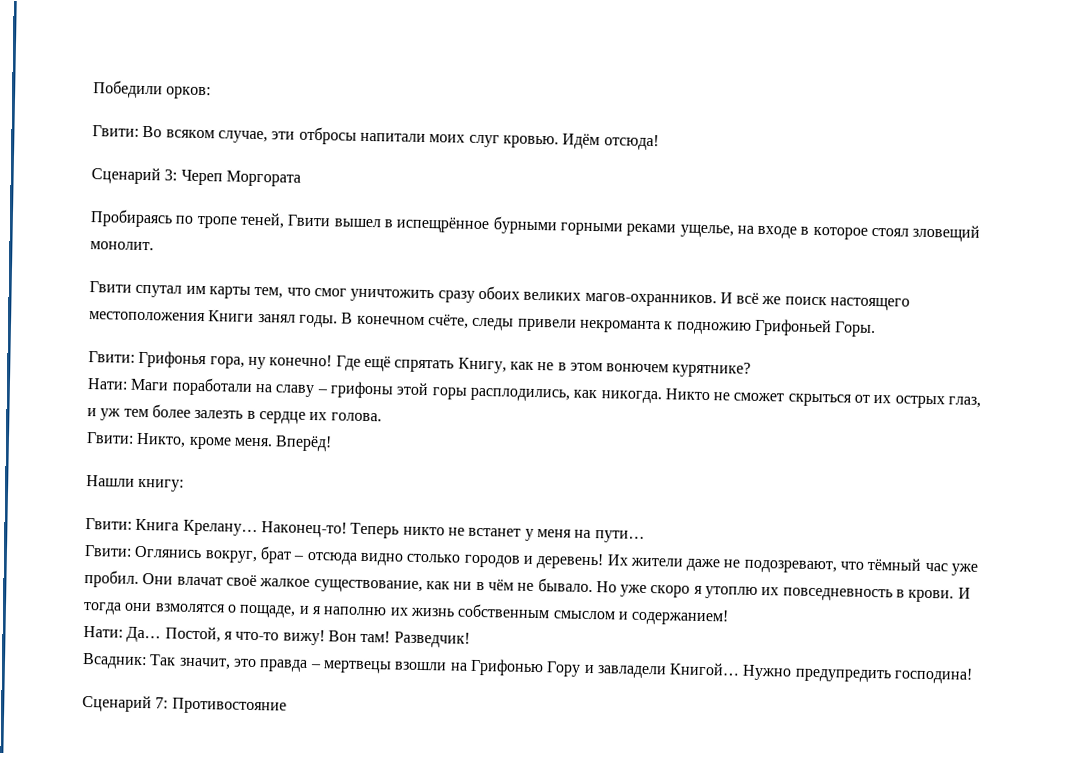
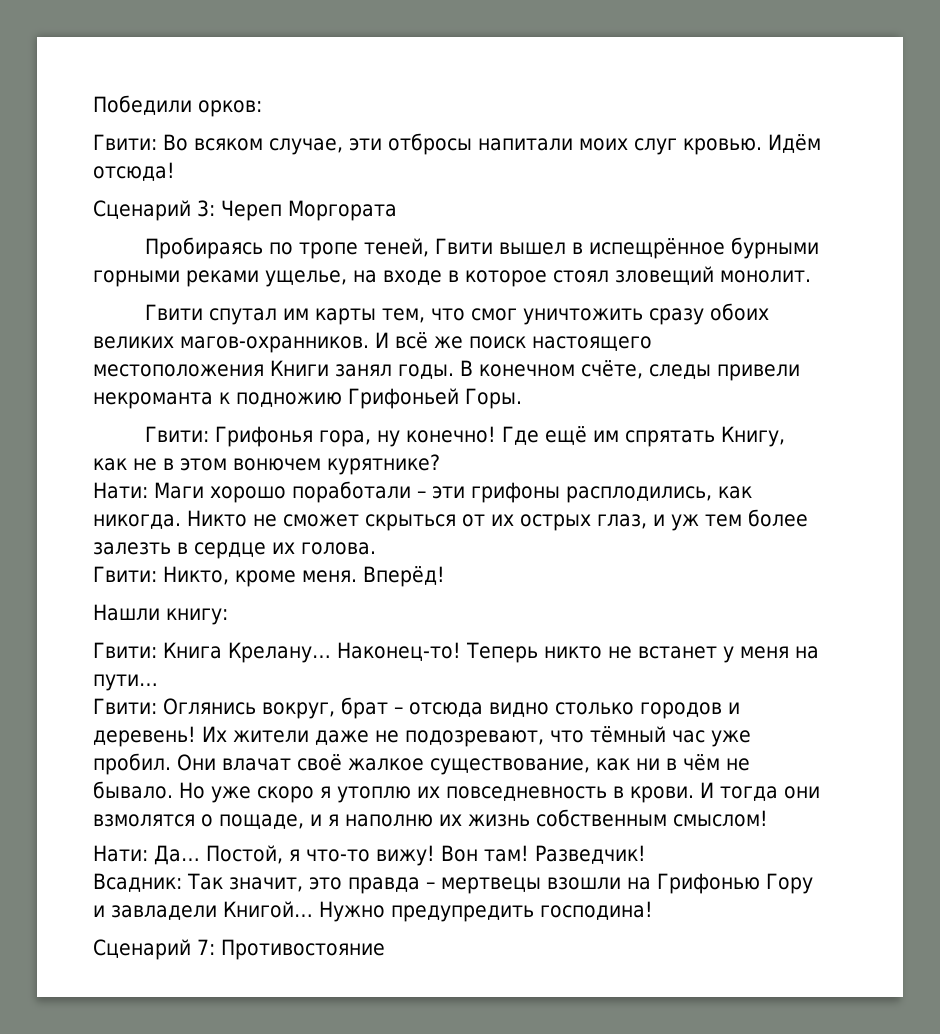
- Где ещё спрятать Книгу, как не в этом вонючем курятнике?
+ Где ещё им спрятать Книгу, как не в этом вонючем курятнике?
- Нати: Маги поработали на славу – грифоны этой горы расплодились, как никогда.
+ Нати: Маги хорошо поработали – эти грифоны расплодились, как никогда.
- И тогда они взмолятся о пощаде, и я наполню их жизнь собственным смыслом и содержанием!
+ И тогда они взмолятся о пощаде, и я наполню их жизнь собственным смыслом!

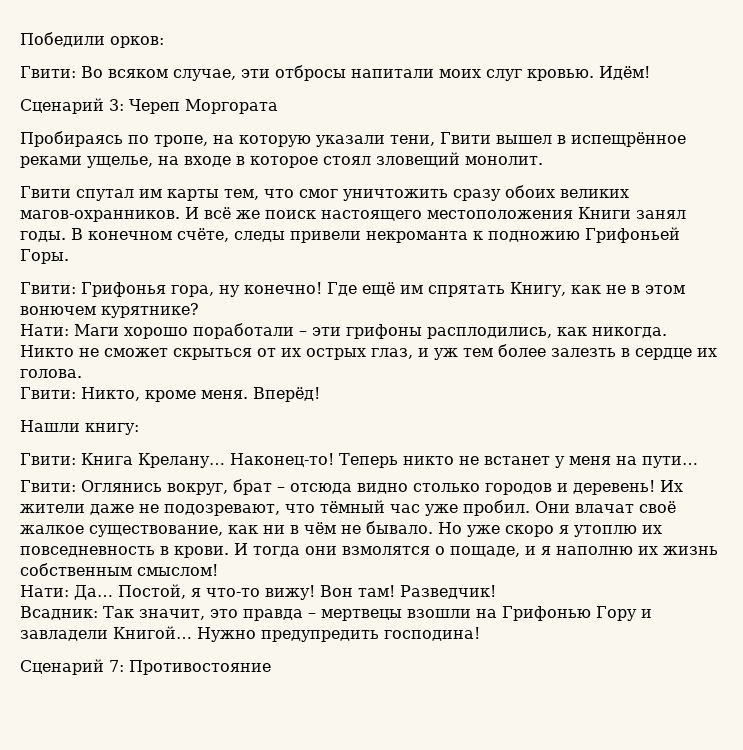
- Идём отсюда!
+ Идём!
- Пробираясь по тропе теней, Гвити вышел в испещрённое бурными горными реками ущелье, на входе в которое стоял зловещий монолит.
+ Пробираясь по тропе, на которую указали тени, Гвити вышел в испещрённое реками ущелье, на входе в которое стоял зловещий монолит.

